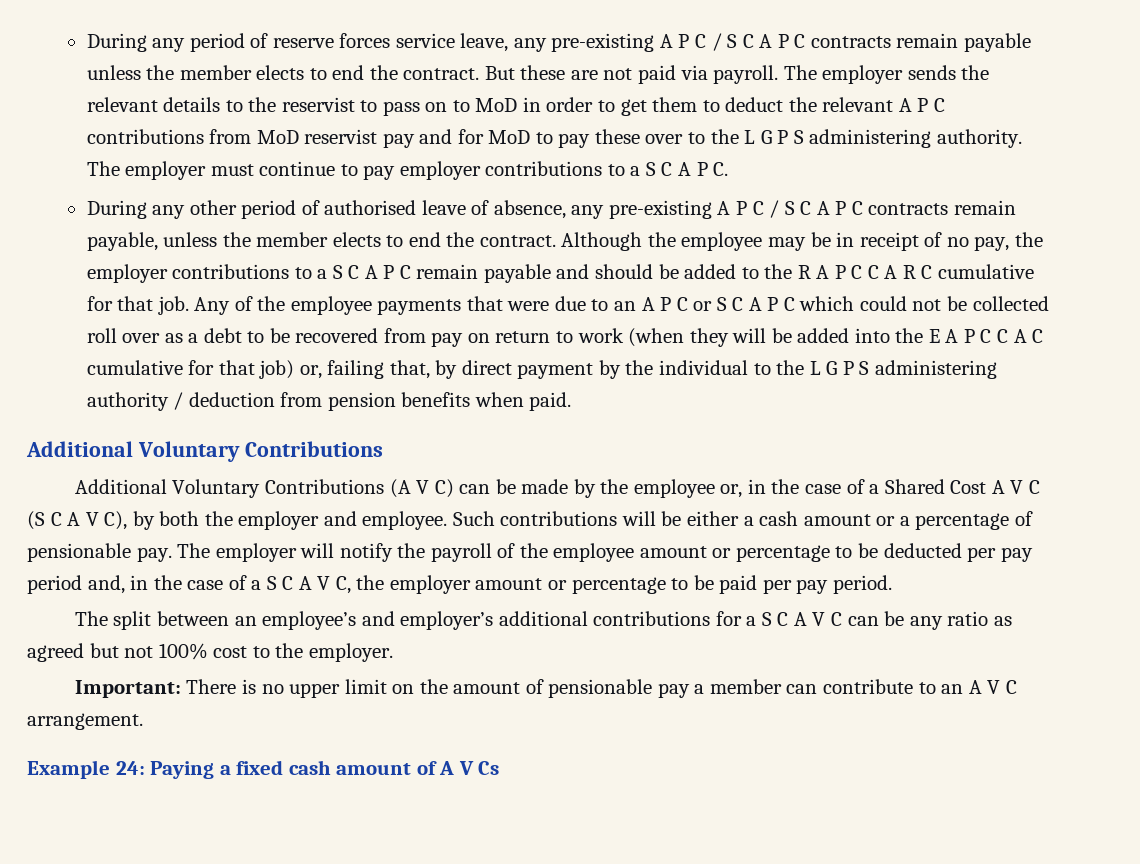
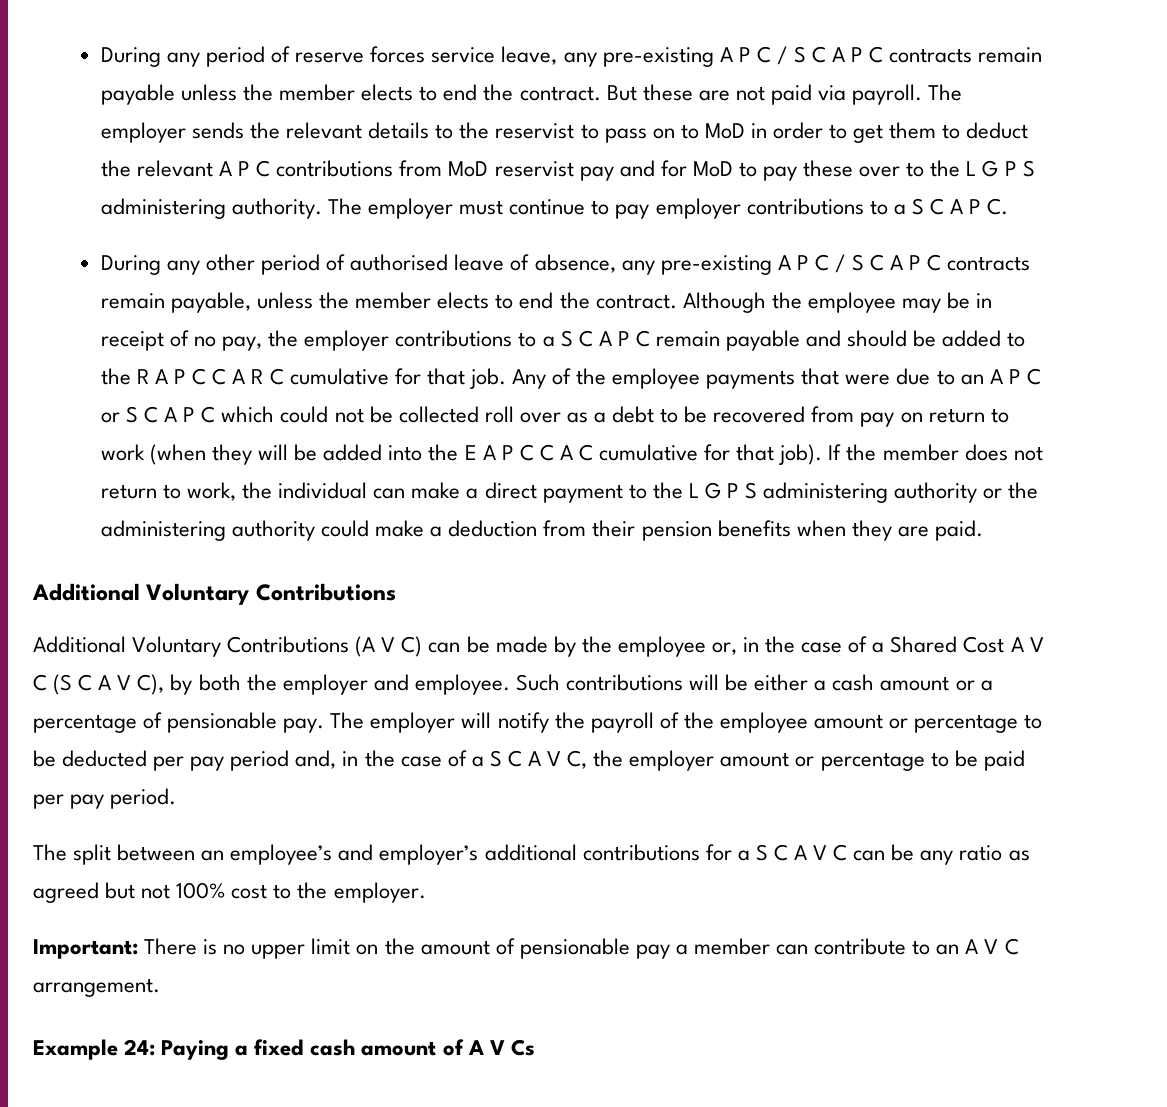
- Any of the employee payments that were due to an A P C or S C A P C which could not be collected roll over as a debt to be recovered from pay on return to work (when they will be added into the E A P C C A C cumulative for that job) or, failing that, by direct payment by the individual to the L G P S administering authority / deduction from pension benefits when paid.
+ Any of the employee payments that were due to an A P C or S C A P C which could not be collected roll over as a debt to be recovered from pay on return to work (when they will be added into the E A P C C A C cumulative for that job). If the member does not return to work, the individual can make a direct payment to the L G P S administering authority or the administering authority could make a deduction from their pension benefits when they are paid.

